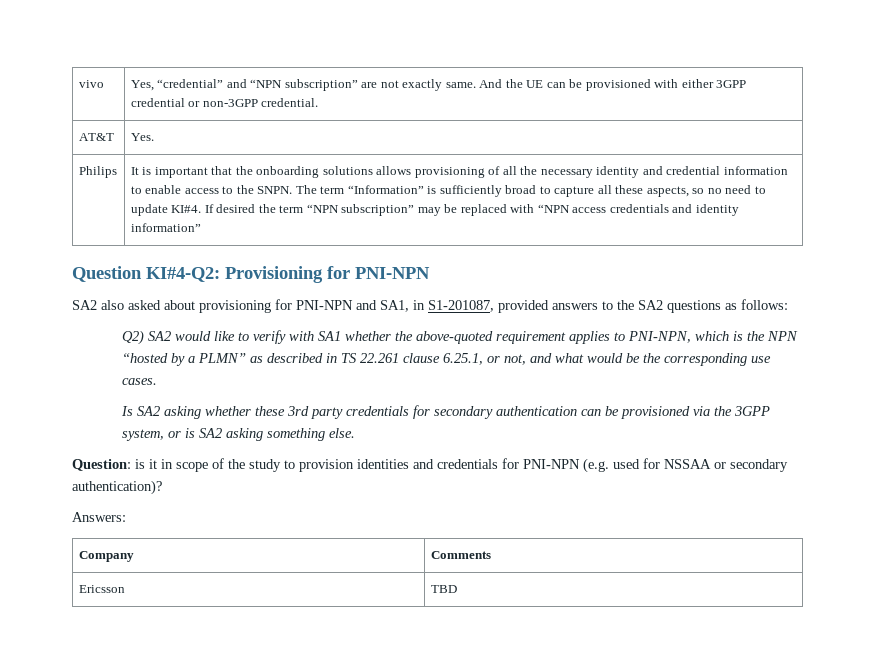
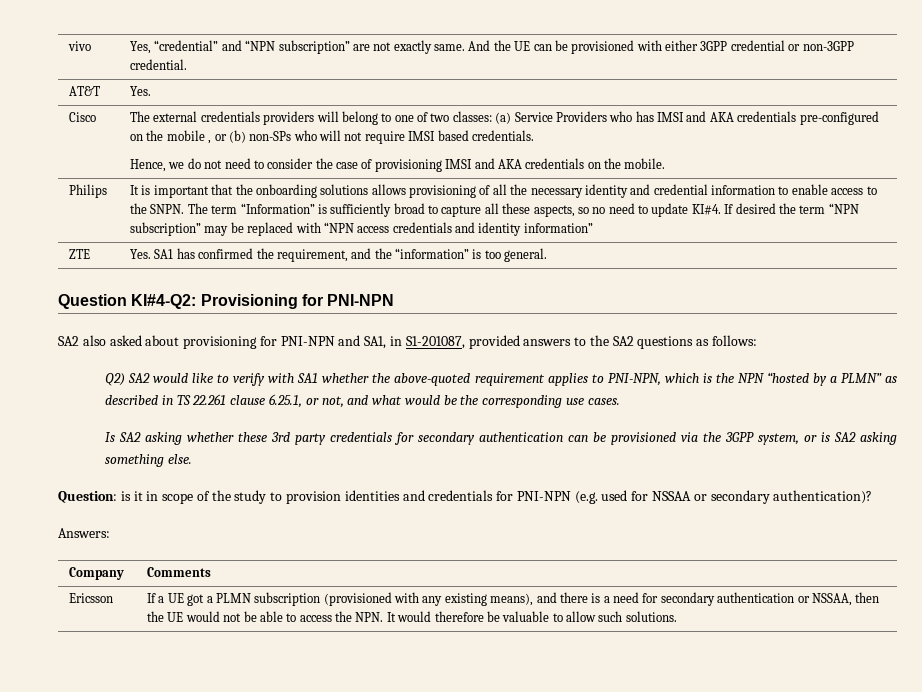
+ Cisco | The external credentials providers will belong to one of two classes: (a) Service Providers who has IMSI and AKA credentials pre-configured on the mobile , or (b) non-SPs who will not require IMSI based credentials.
+ Hence, we do not need to consider the case of provisioning IMSI and AKA credentials on the mobile.
+ ZTE | Yes. SA1 has confirmed the requirement, and the “information” is too general.
- TBD
+ If a UE got a PLMN subscription (provisioned with any existing means), and there is a need for secondary authentication or NSSAA, then the UE would not be able to access the NPN. It would therefore be valuable to allow such solutions.

